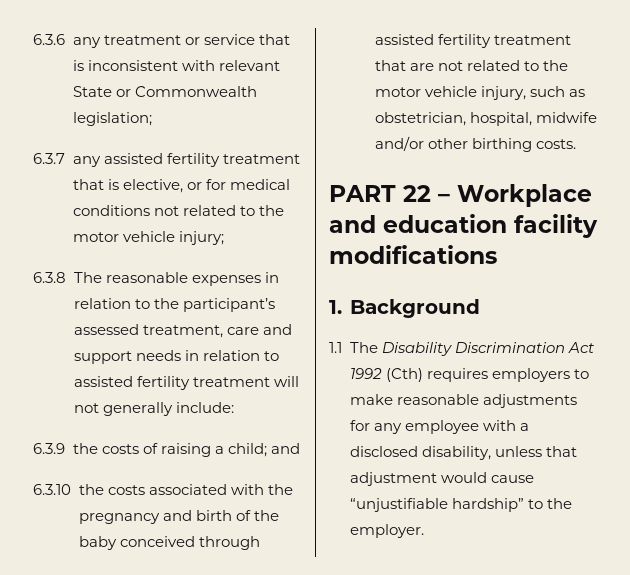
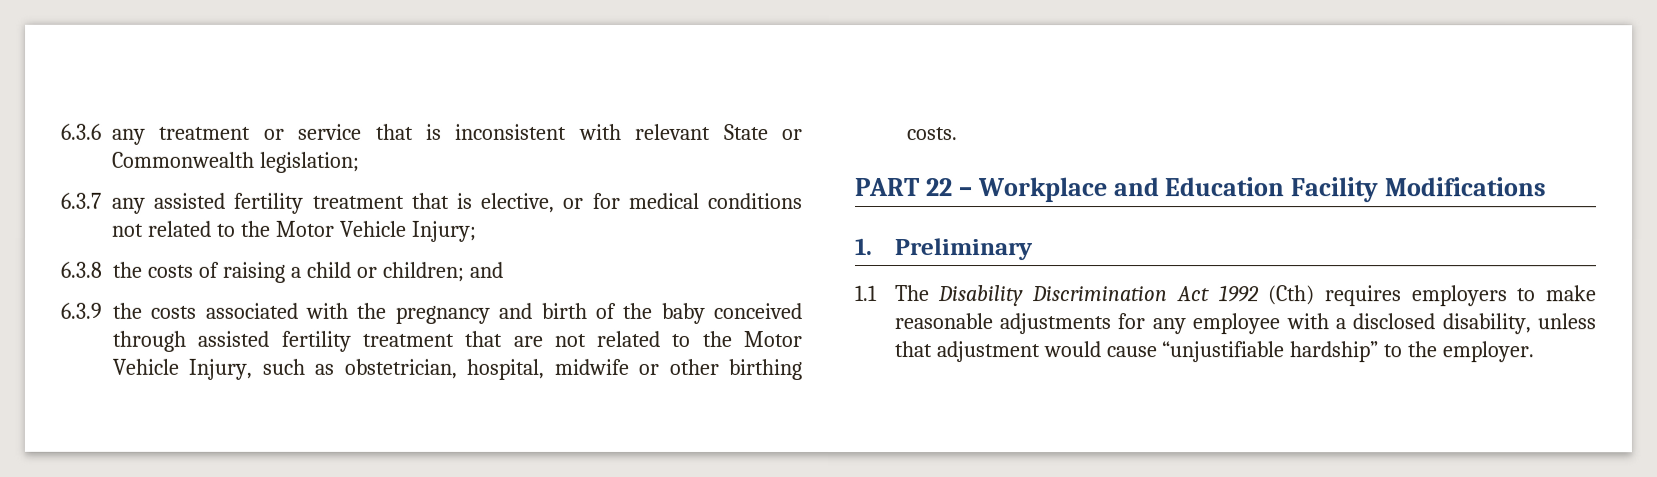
- 6.3.7 any assisted fertility treatment that is elective, or for medical conditions not related to the motor vehicle injury;
- 6.3.8 The reasonable expenses in relation to the participant’s assessed treatment, care and support needs in relation to assisted fertility treatment will not generally include:
- 6.3.9 the costs of raising a child; and
+ 6.3.7 any assisted fertility treatment that is elective, or for medical conditions not related to the Motor Vehicle Injury;
+ 6.3.8 the costs of raising a child or children; and
- 6.3.10 the costs associated with the pregnancy and birth of the baby conceived through assisted fertility treatment that are not related to the motor vehicle injury, such as obstetrician, hospital, midwife and/or other birthing costs.
+ 6.3.9 the costs associated with the pregnancy and birth of the baby conceived through assisted fertility treatment that are not related to the Motor Vehicle Injury, such as obstetrician, hospital, midwife or other birthing costs.
- PART 22 – Workplace and education facility modifications
+ PART 22 – Workplace and Education Facility Modifications
- 1. Background
+ 1. Preliminary

